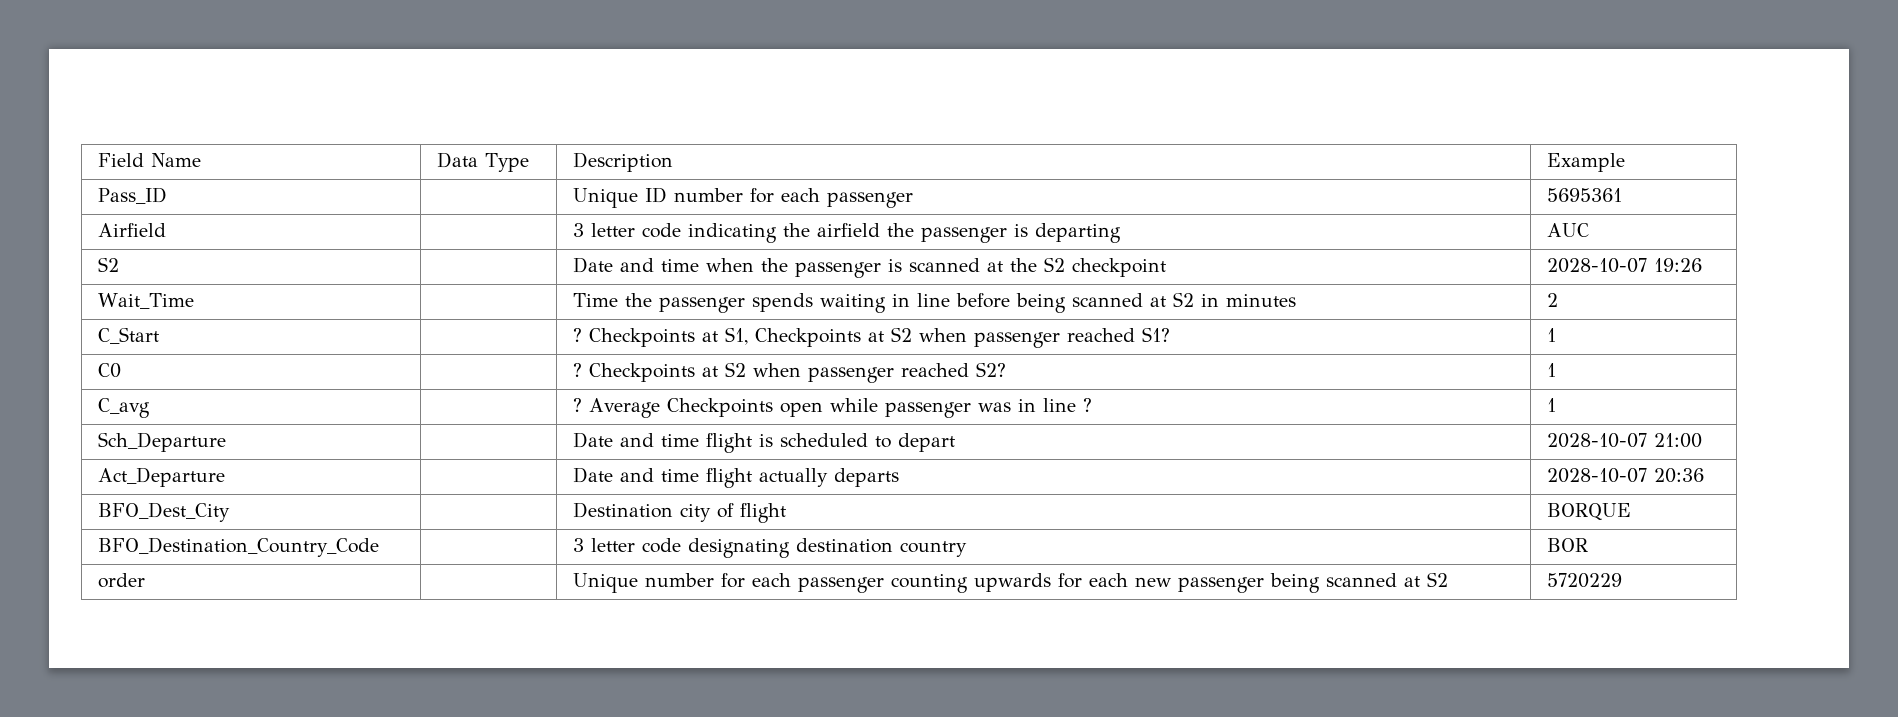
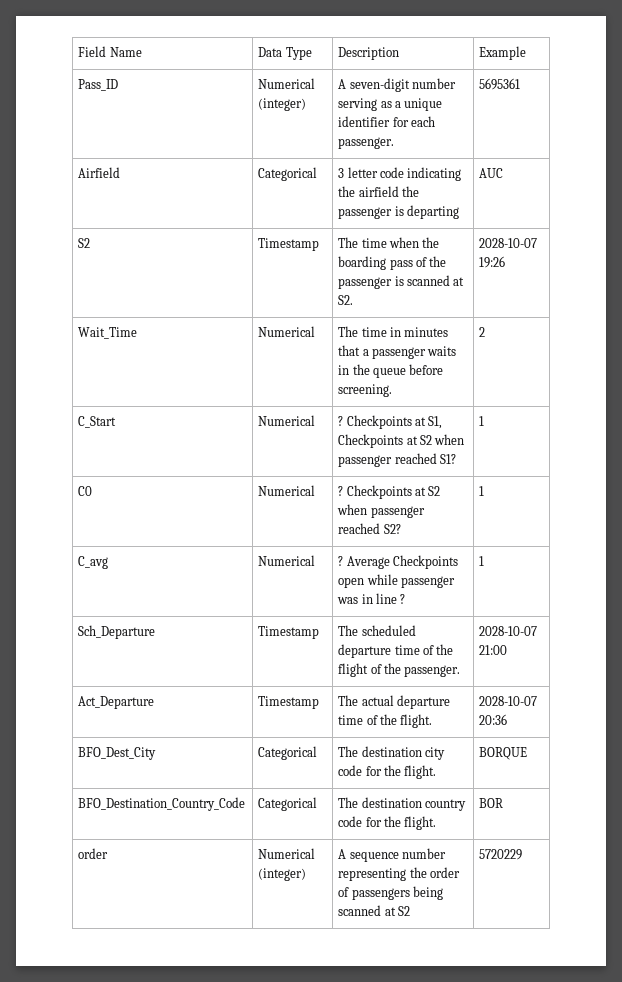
- Pass_ID | | Unique ID number for each passenger | 5695361
+ Pass_ID | Numerical (integer) | A seven-digit number serving as a unique identifier for each passenger. | 5695361
- Airfield | | 3 letter code indicating the airfield the passenger is departing | AUC
+ Airfield | Categorical | 3 letter code indicating the airfield the passenger is departing | AUC
- S2 | | Date and time when the passenger is scanned at the S2 checkpoint | 2028-10-07 19:26
+ S2 | Timestamp | The time when the boarding pass of the passenger is scanned at S2. | 2028-10-07 19:26
- Wait_Time | | Time the passenger spends waiting in line before being scanned at S2 in minutes | 2
+ Wait_Time | Numerical | The time in minutes that a passenger waits in the queue before screening. | 2
- C_Start | | ? Checkpoints at S1, Checkpoints at S2 when passenger reached S1? | 1
+ C_Start | Numerical | ? Checkpoints at S1, Checkpoints at S2 when passenger reached S1? | 1
- C0 | | ? Checkpoints at S2 when passenger reached S2? | 1
+ C0 | Numerical | ? Checkpoints at S2 when passenger reached S2? | 1
- C_avg | | ? Average Checkpoints open while passenger was in line ? | 1
+ C_avg | Numerical | ? Average Checkpoints open while passenger was in line ? | 1
- Sch_Departure | | Date and time flight is scheduled to depart | 2028-10-07 21:00
- Act_Departure | | Date and time flight actually departs | 2028-10-07 20:36
- BFO_Dest_City | | Destination city of flight | BORQUE
- BFO_Destination_Country_Code | | 3 letter code designating destination country | BOR
- order | | Unique number for each passenger counting upwards for each new passenger being scanned at S2 | 5720229
+ Sch_Departure | Timestamp | The scheduled departure time of the flight of the passenger. | 2028-10-07 21:00
+ Act_Departure | Timestamp | The actual departure time of the flight. | 2028-10-07 20:36
+ BFO_Dest_City | Categorical | The destination city code for the flight. | BORQUE
+ BFO_Destination_Country_Code | Categorical | The destination country code for the flight. | BOR
+ order | Numerical (integer) | A sequence number representing the order of passengers being scanned at S2 | 5720229

